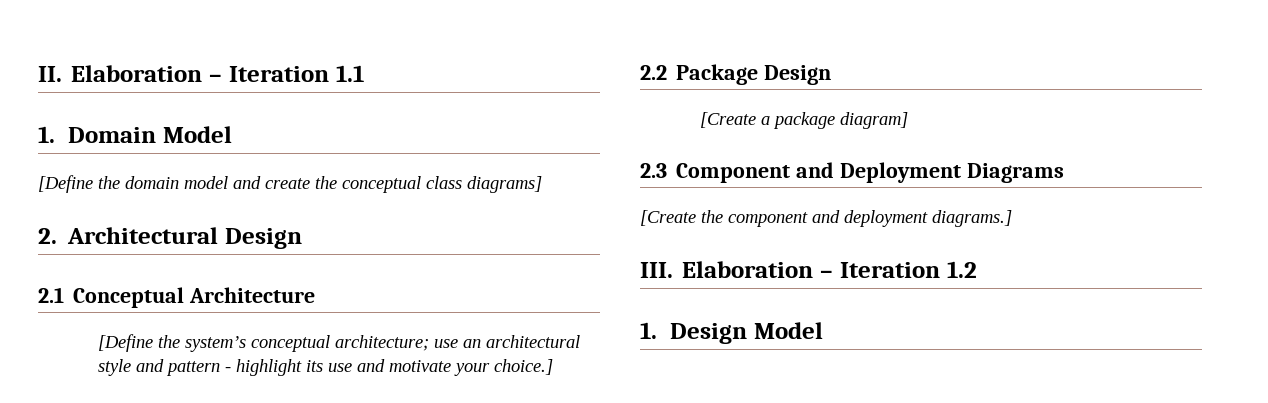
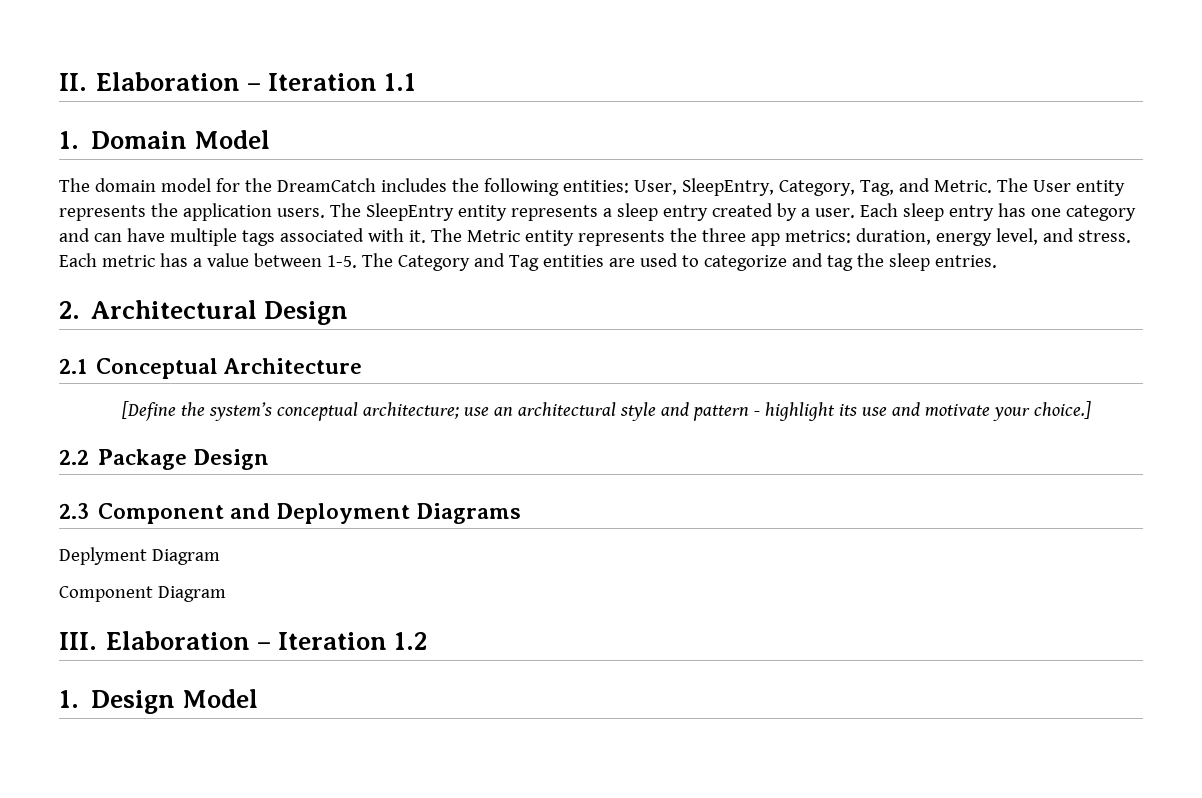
- [Define the domain model and create the conceptual class diagrams]
+ The domain model for the DreamCatch includes the following entities: User, SleepEntry, Category, Tag, and Metric. The User entity represents the application users. The SleepEntry entity represents a sleep entry created by a user. Each sleep entry has one category and can have multiple tags associated with it. The Metric entity represents the three app metrics: duration, energy level, and stress. Each metric has a value between 1-5. The Category and Tag entities are used to categorize and tag the sleep entries.
- [Create a package diagram]
- [Create the component and deployment diagrams.]
+ Deplyment Diagram
+ Component Diagram

